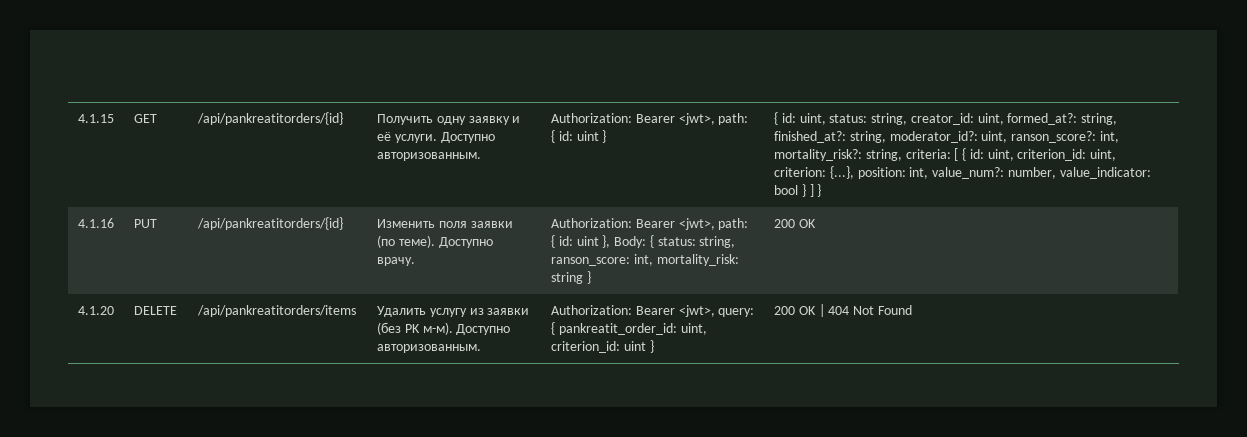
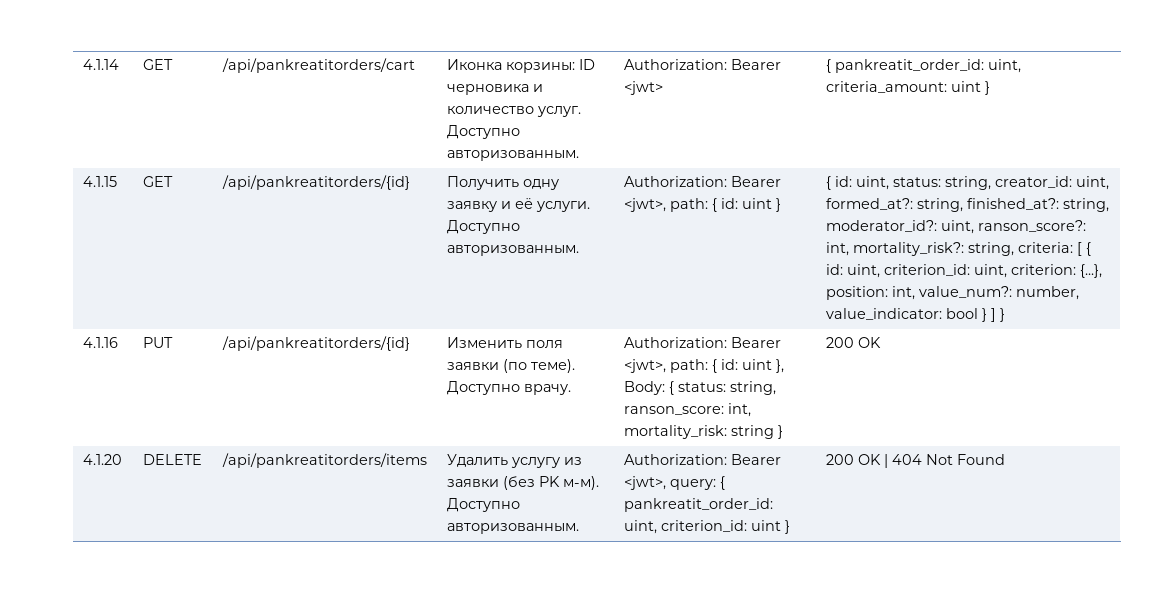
+ 4.1.14 | GET | /api/pankreatitorders/cart | Иконка корзины: ID черновика и количество услуг. Доступно авторизованным. | Authorization: Bearer <jwt> | { pankreatit_order_id: uint, criteria_amount: uint }

